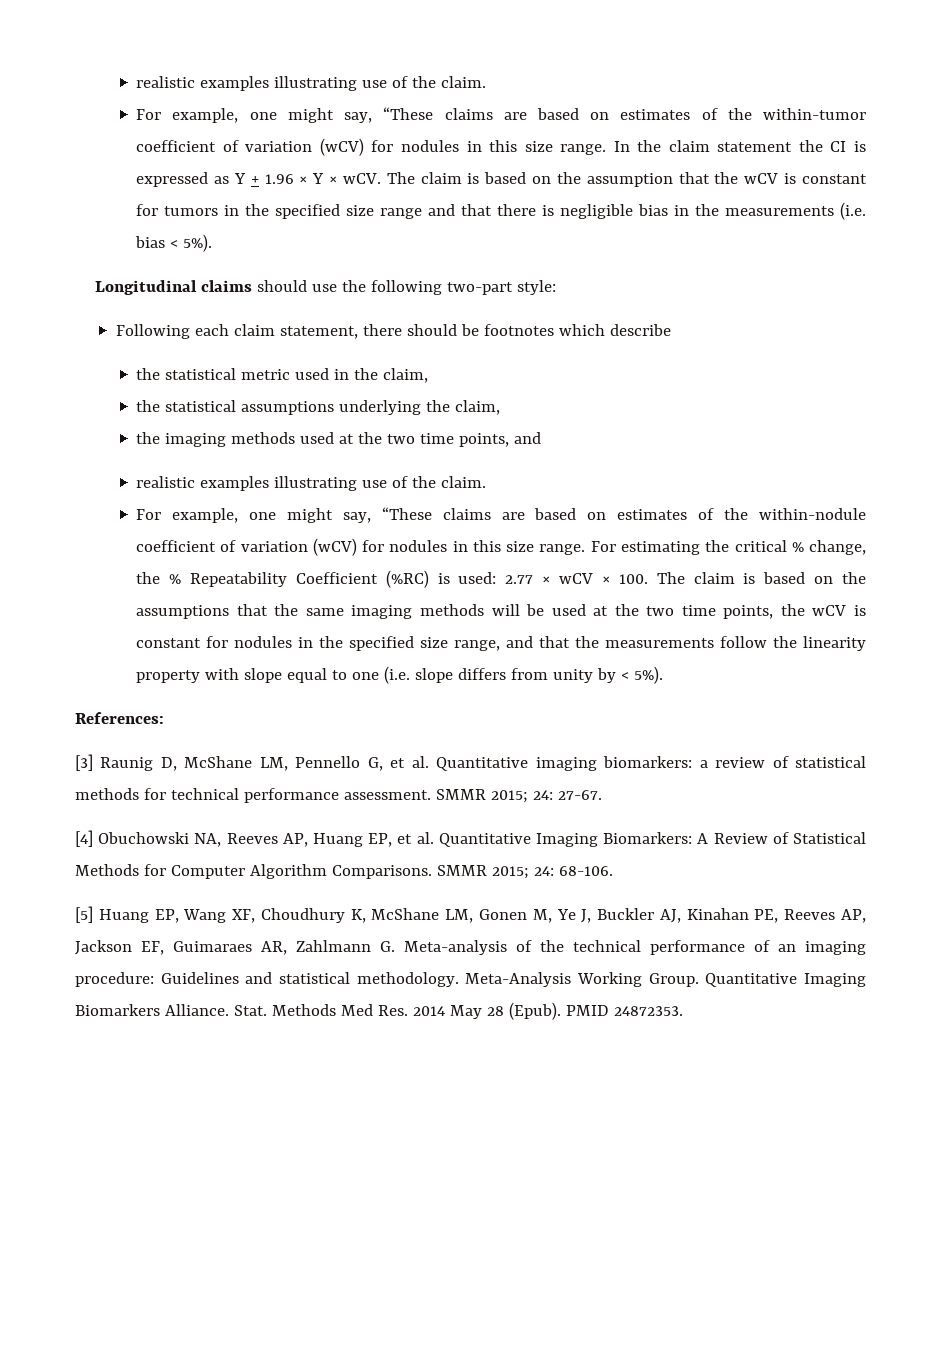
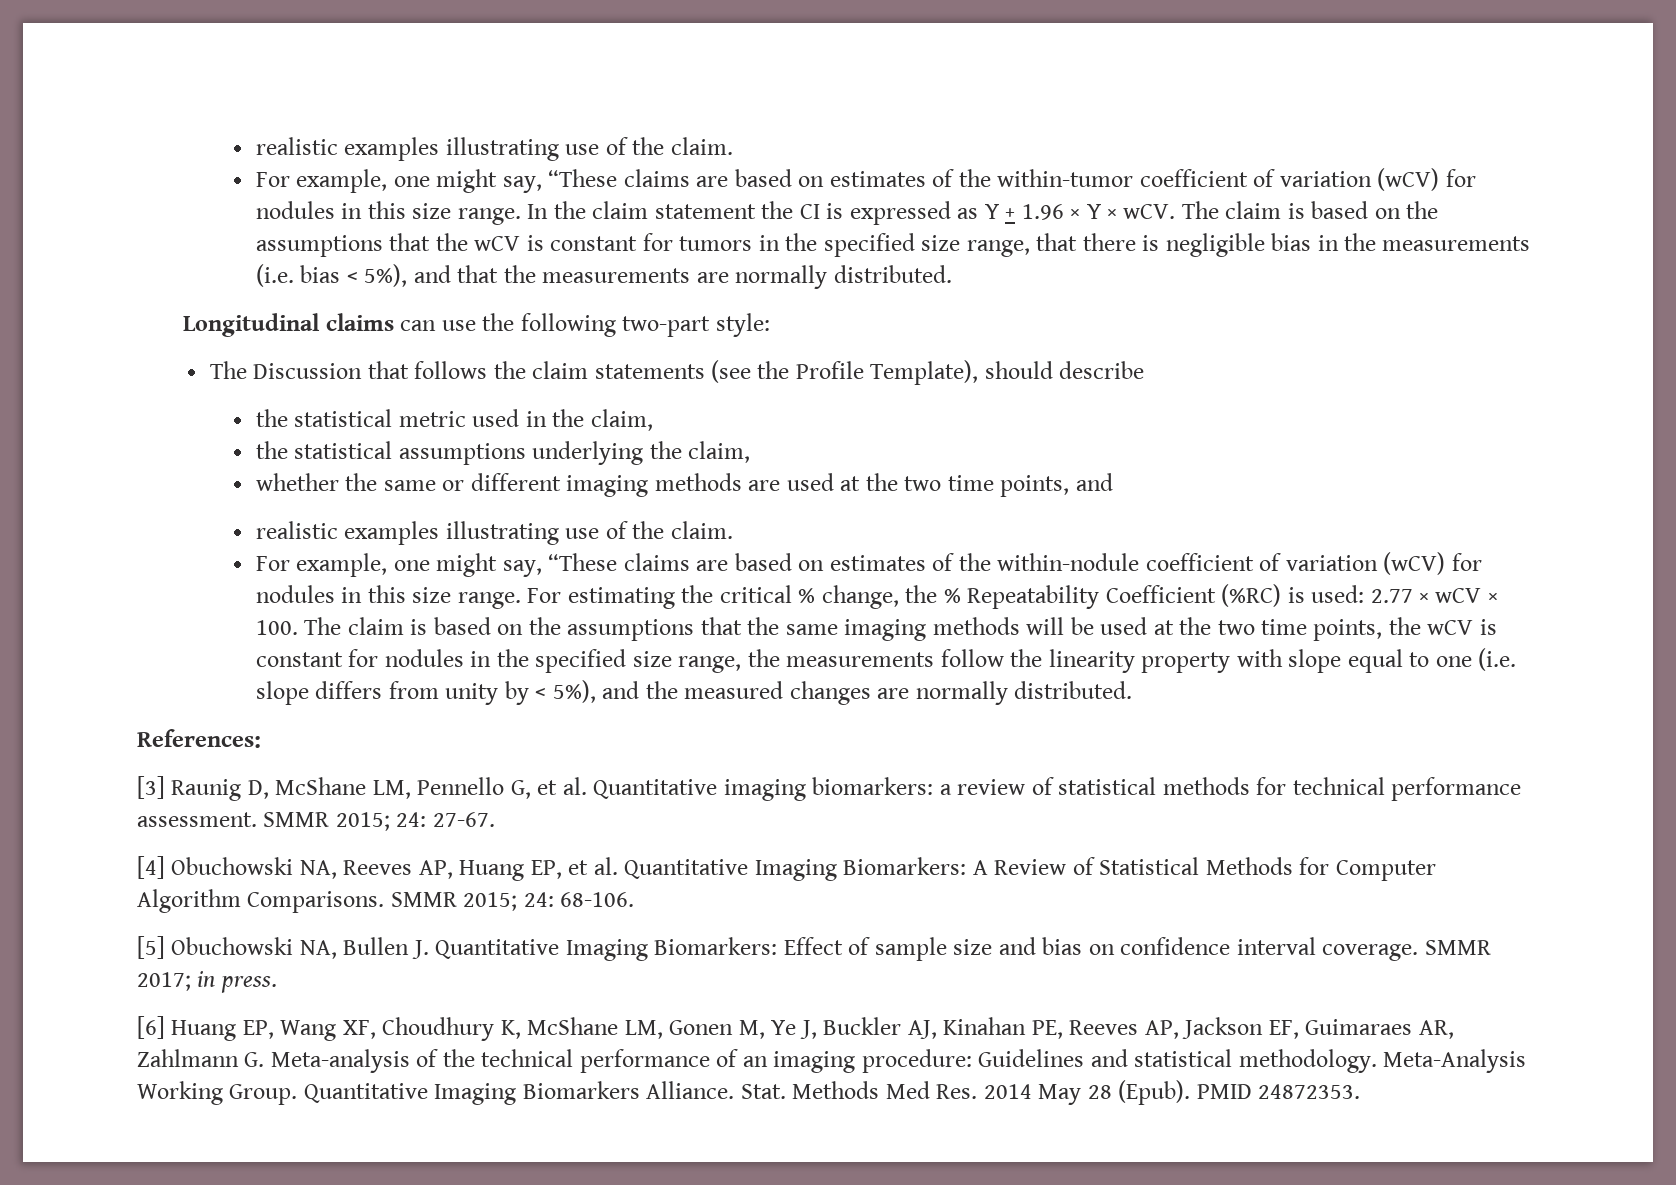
- The claim is based on the assumption that the wCV is constant for tumors in the specified size range and that there is negligible bias in the measurements (i.e. bias < 5%).
+ The claim is based on the assumptions that the wCV is constant for tumors in the specified size range, that there is negligible bias in the measurements (i.e. bias < 5%), and that the measurements are normally distributed.
- Longitudinal claims should use the following two-part style:
+ Longitudinal claims can use the following two-part style:
- Following each claim statement, there should be footnotes which describe
+ The Discussion that follows the claim statements (see the Profile Template), should describe
- the imaging methods used at the two time points, and
+ whether the same or different imaging methods are used at the two time points, and
- 2.77 × wCV × 100. The claim is based on the assumptions that the same imaging methods will be used at the two time points, the wCV is constant for nodules in the specified size range, and that the measurements follow the linearity property with slope equal to one (i.e. slope differs from unity by < 5%).
+ 2.77 × wCV × 100. The claim is based on the assumptions that the same imaging methods will be used at the two time points, the wCV is constant for nodules in the specified size range, the measurements follow the linearity property with slope equal to one (i.e. slope differs from unity by < 5%), and the measured changes are normally distributed.
- [5] Huang EP, Wang XF, Choudhury K, McShane LM, Gonen M, Ye J, Buckler AJ, Kinahan PE, Reeves AP, Jackson EF, Guimaraes AR, Zahlmann G. Meta-analysis of the technical performance of an imaging procedure: Guidelines and statistical methodology.
+ [5] Obuchowski NA, Bullen J. Quantitative Imaging Biomarkers: Effect of sample size and bias on confidence interval coverage. SMMR 2017; in press.
+ [6] Huang EP, Wang XF, Choudhury K, McShane LM, Gonen M, Ye J, Buckler AJ, Kinahan PE, Reeves AP, Jackson EF, Guimaraes AR, Zahlmann G. Meta-analysis of the technical performance of an imaging procedure: Guidelines and statistical methodology.

